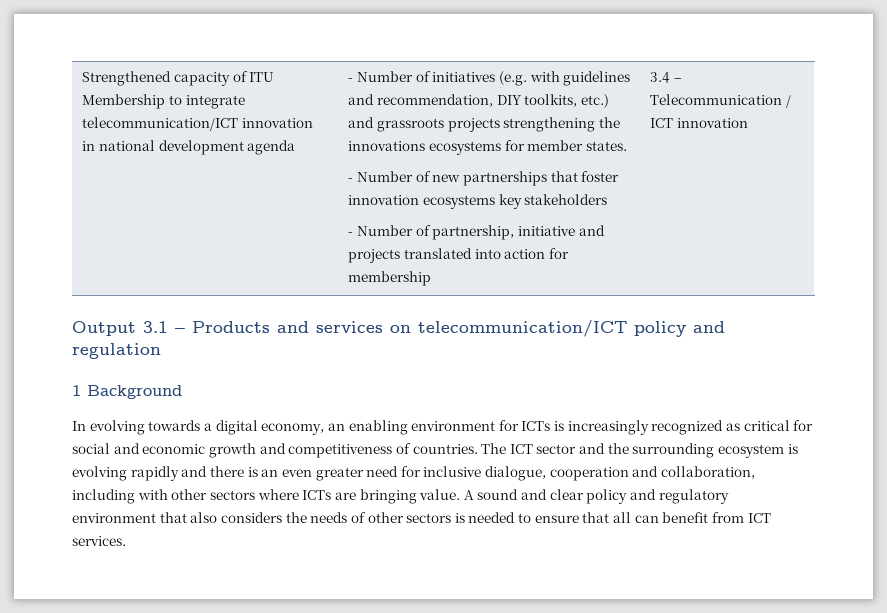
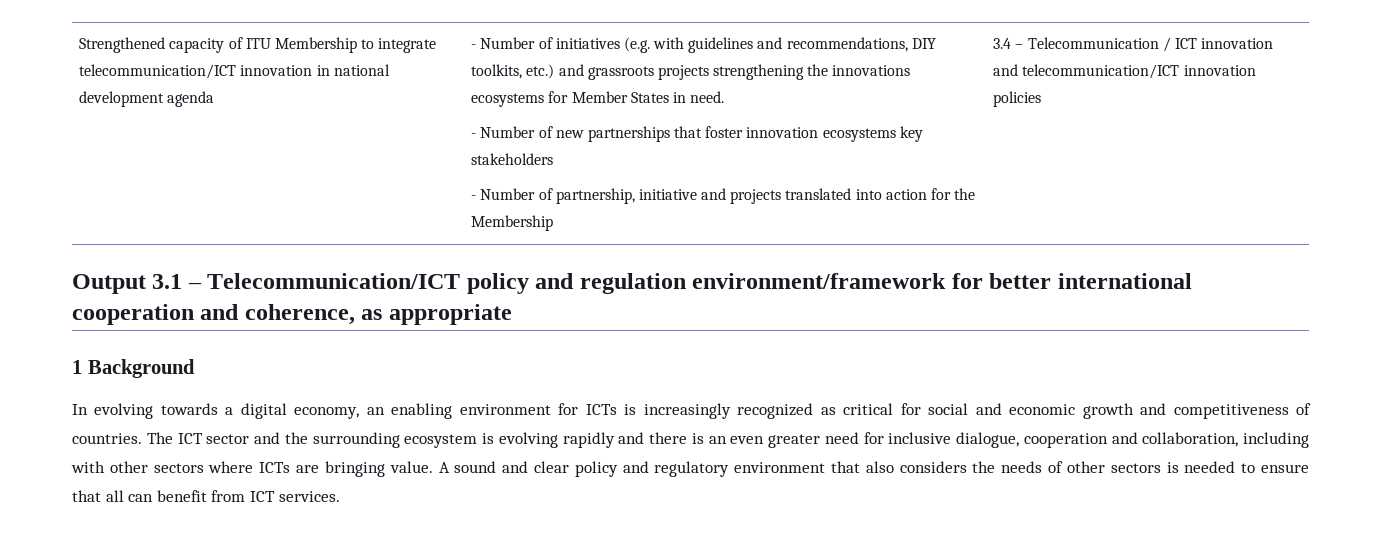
- - Number of initiatives (e.g. with guidelines and recommendation, DIY toolkits, etc.) and grassroots projects strengthening the innovations ecosystems for member states.
+ - Number of initiatives (e.g. with guidelines and recommendations, DIY toolkits, etc.) and grassroots projects strengthening the innovations ecosystems for Member States in need.
- - Number of partnership, initiative and projects translated into action for membership
+ - Number of partnership, initiative and projects translated into action for the Membership
- 3.4 – Telecommunication / ICT innovation
+ 3.4 – Telecommunication / ICT innovation and telecommunication/ICT innovation policies
- Output 3.1 – Products and services on telecommunication/ICT policy and regulation
+ Output 3.1 – Telecommunication/ICT policy and regulation environment/framework for better international cooperation and coherence, as appropriate

